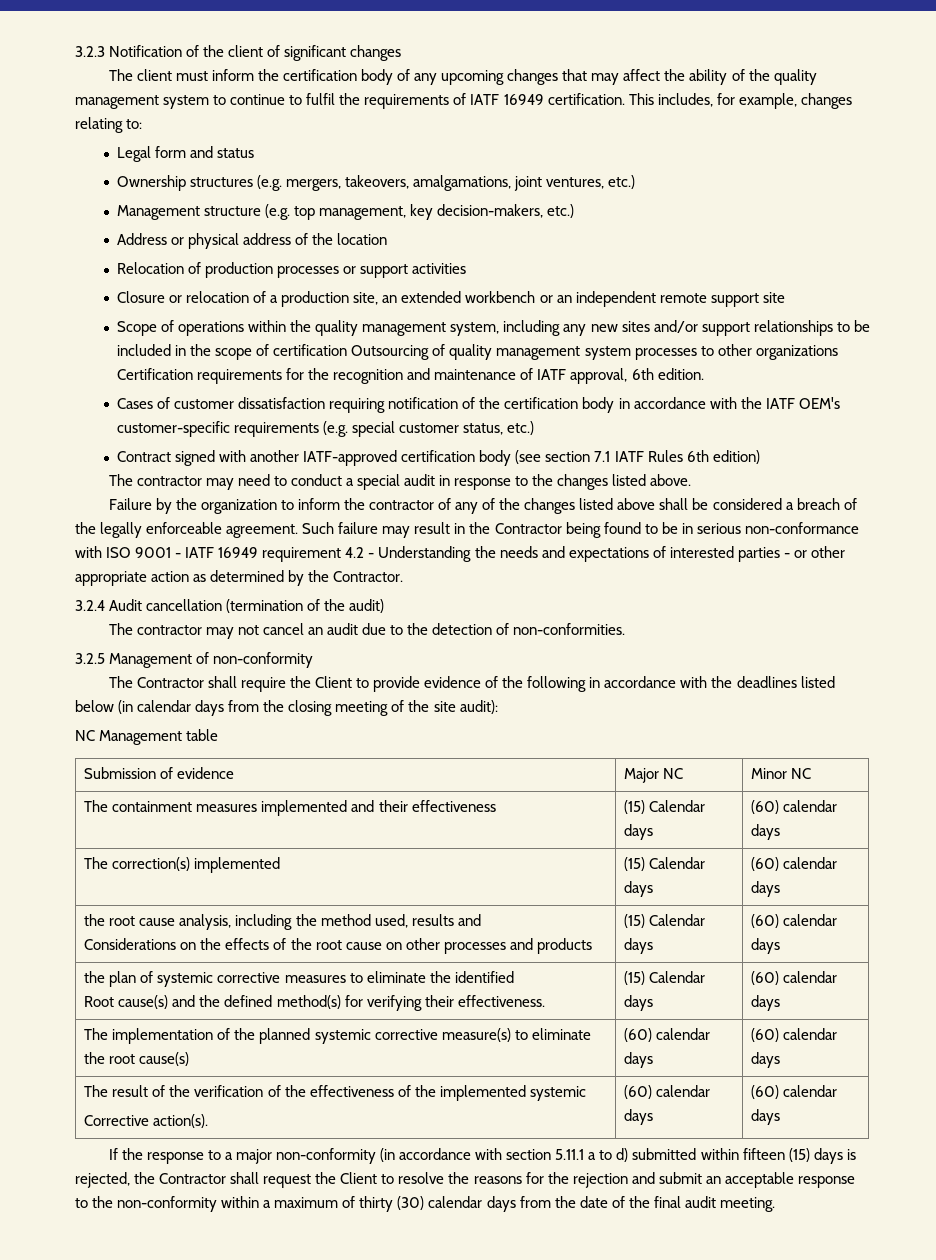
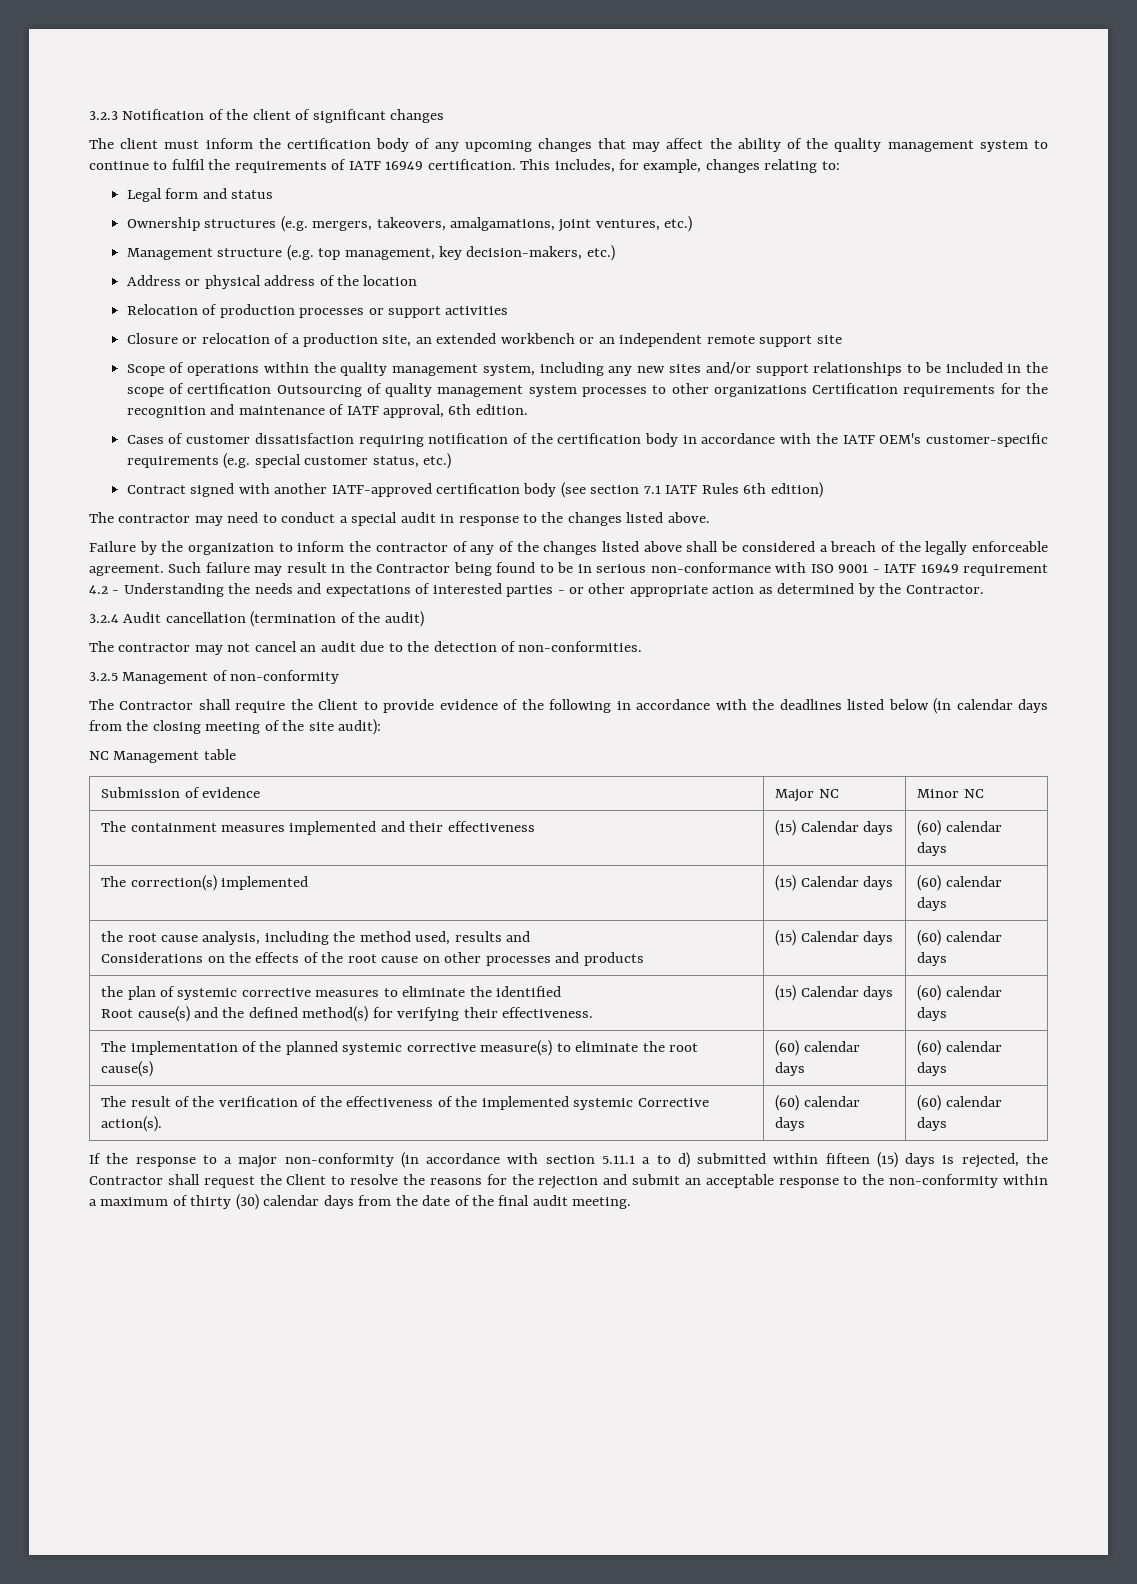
- The result of the verification of the effectiveness of the implemented systemic
- Corrective action(s). | (60) calendar days | (60) calendar days
+ The result of the verification of the effectiveness of the implemented systemic Corrective action(s). | (60) calendar days | (60) calendar days

